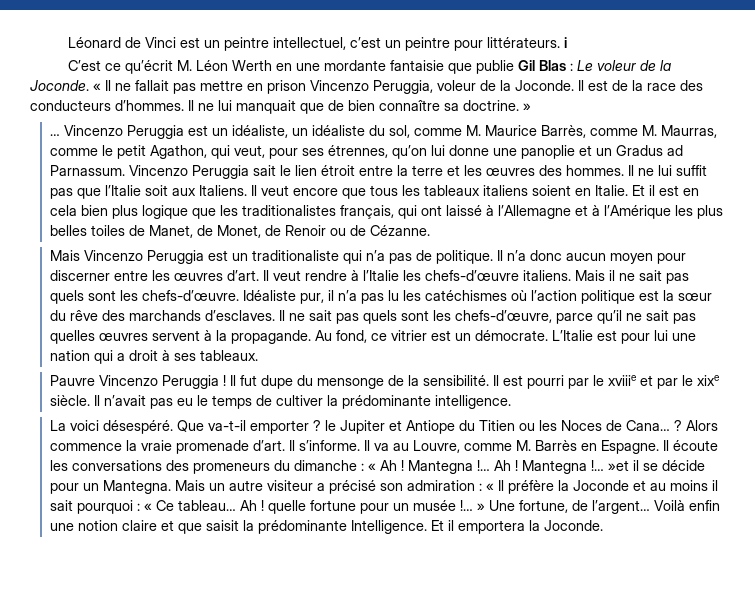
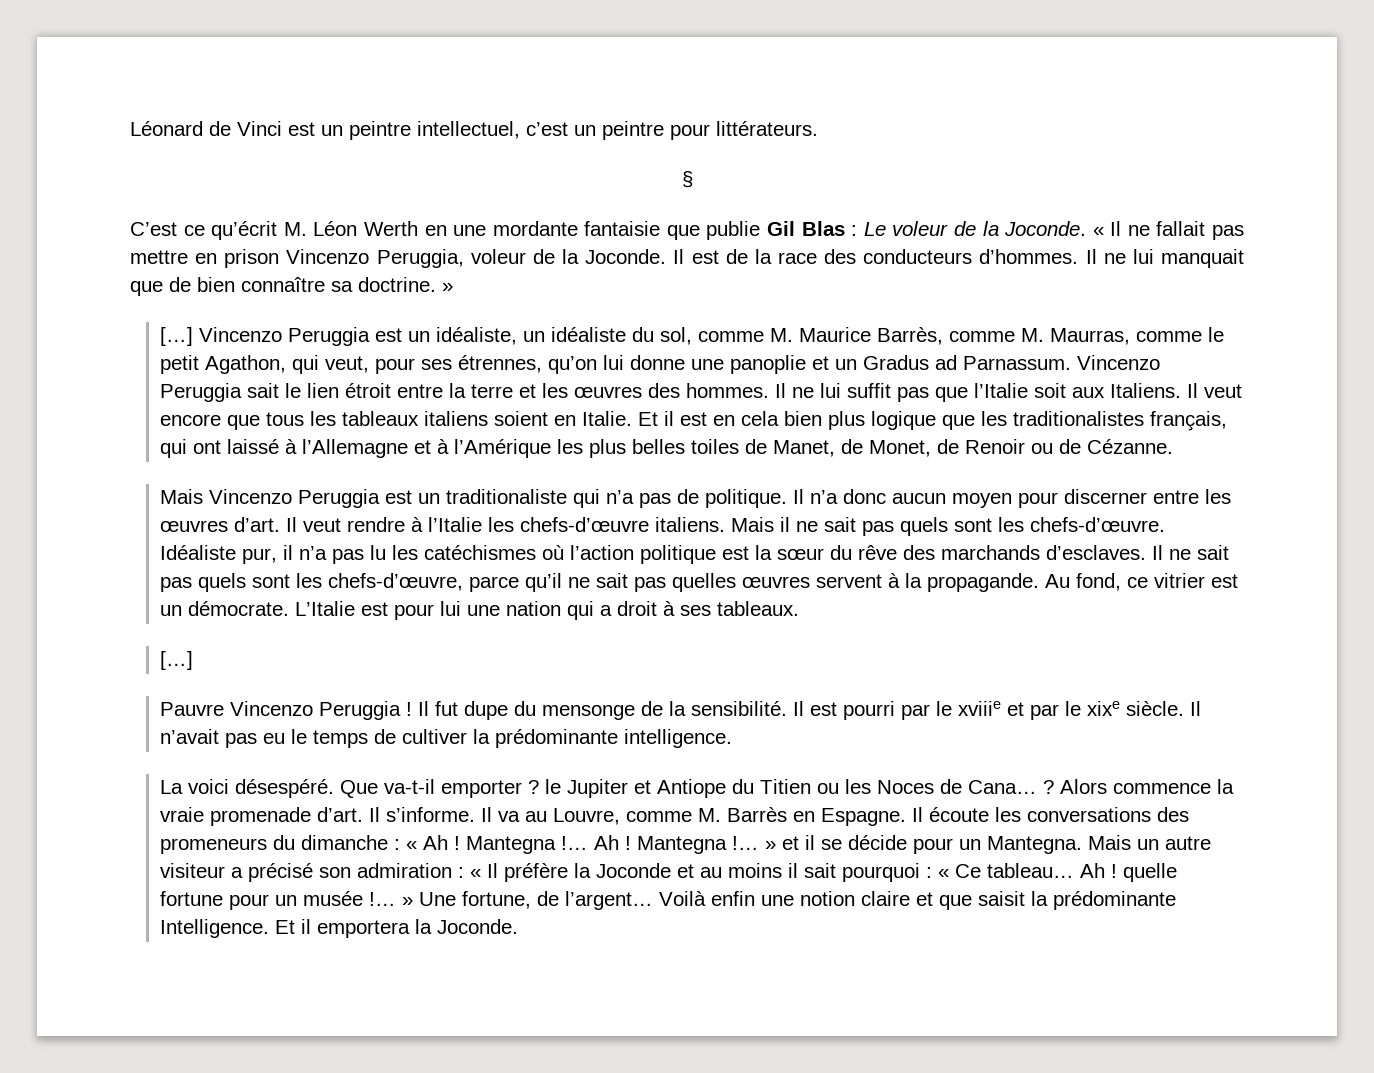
- Léonard de Vinci est un peintre intellectuel, c’est un peintre pour littérateurs. i
+ Léonard de Vinci est un peintre intellectuel, c’est un peintre pour littérateurs.
+ §
  Il ne lui manquait que de bien connaître sa doctrine. »
- …
+ […]
  L’Italie est pour lui une nation qui a droit à ses tableaux.
+ […]
- Mantegna !… »et il se décide pour un Mantegna.
+ Mantegna !… » et il se décide pour un Mantegna.

